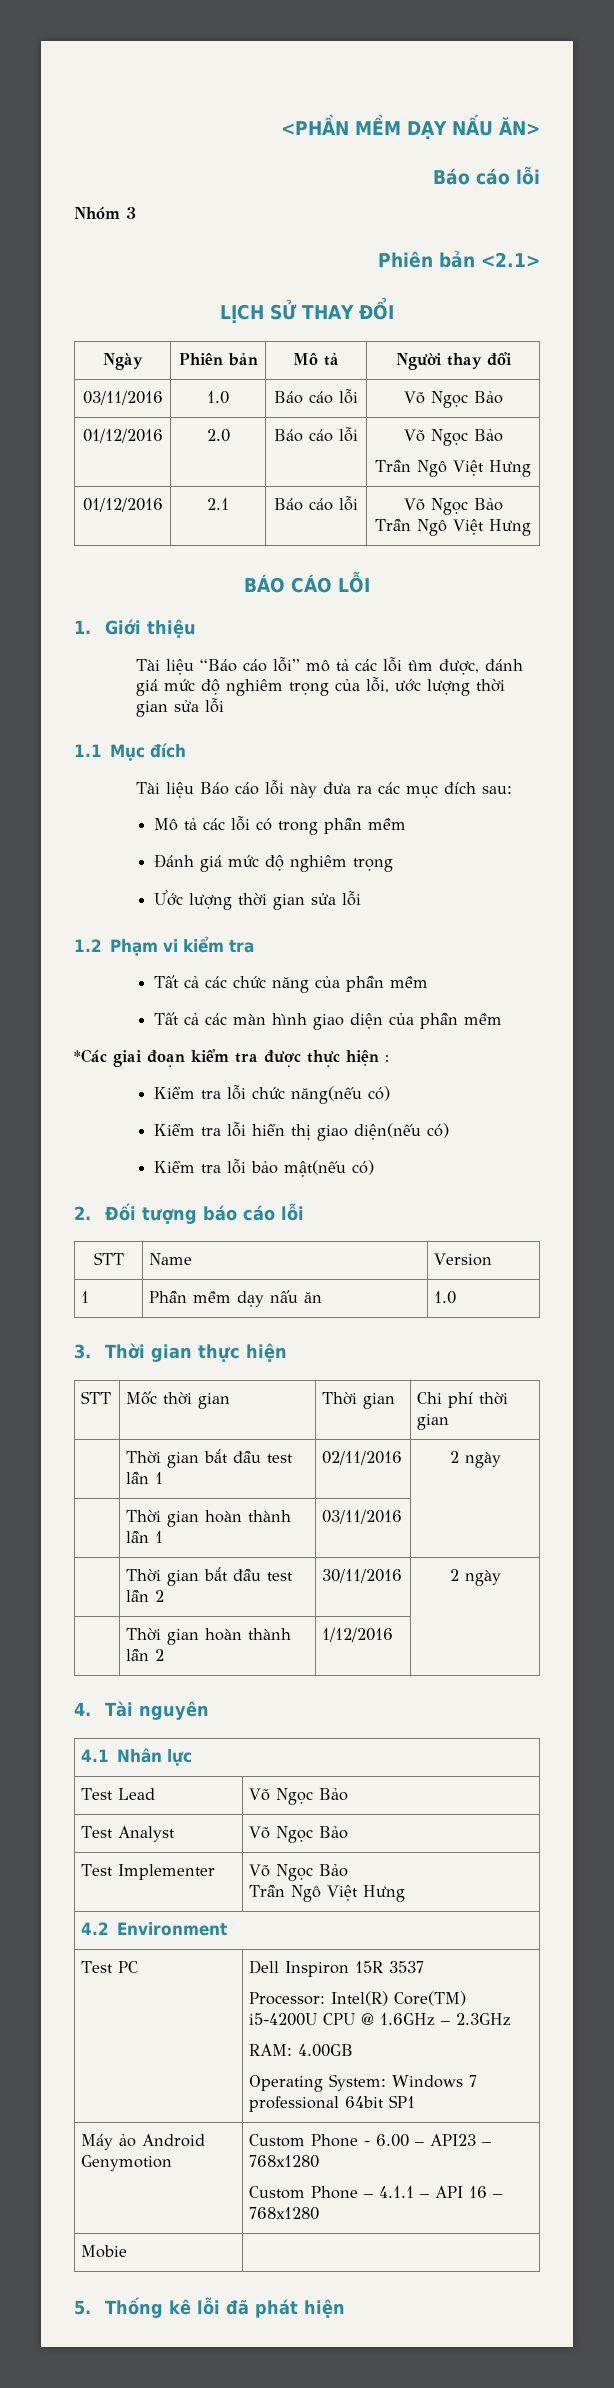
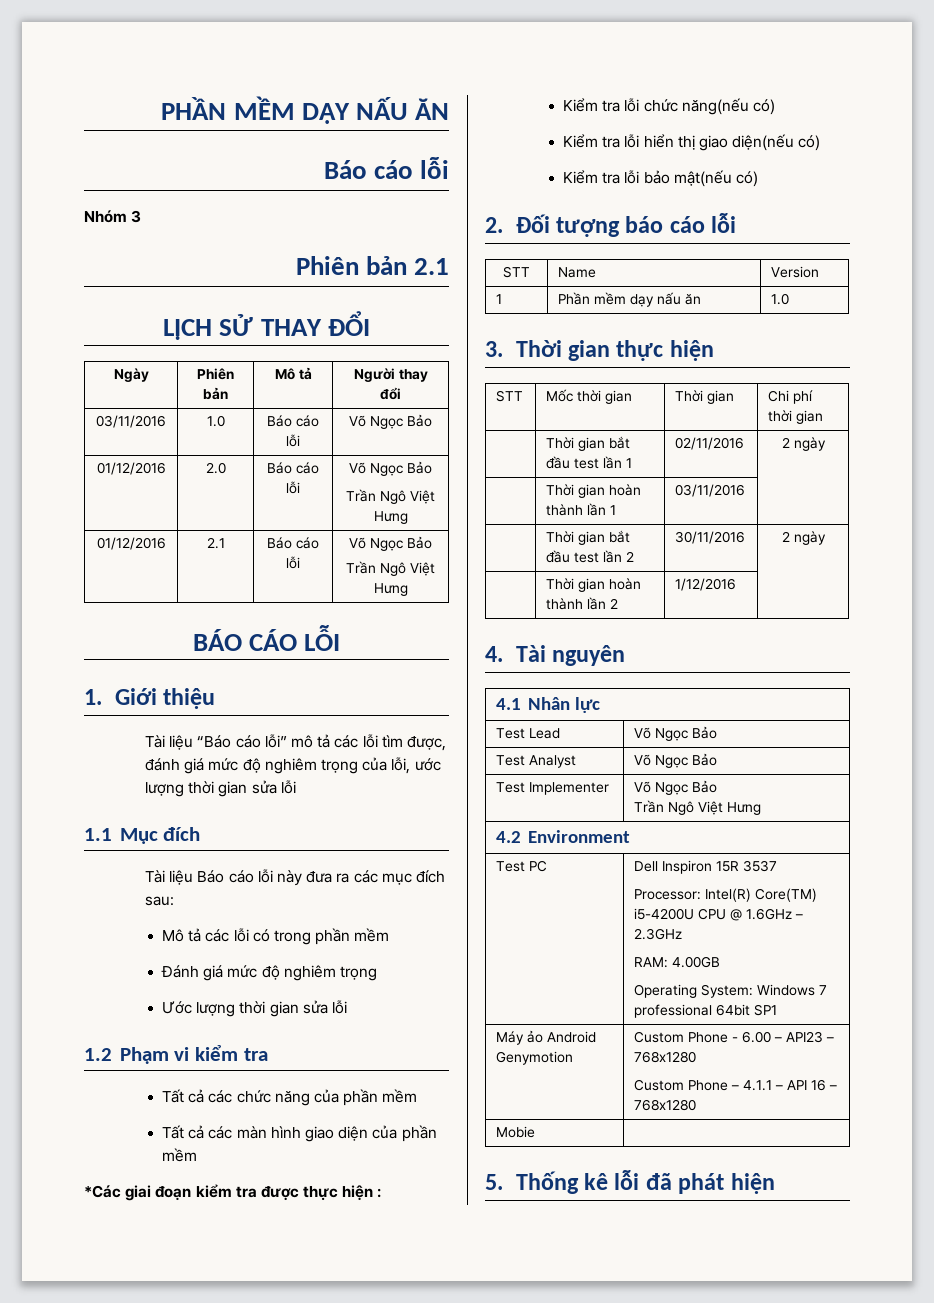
- <PHẦN MỀM DẠY NẤU ĂN>
+ PHẦN MỀM DẠY NẤU ĂN
- Phiên bản <2.1>
+ Phiên bản 2.1

